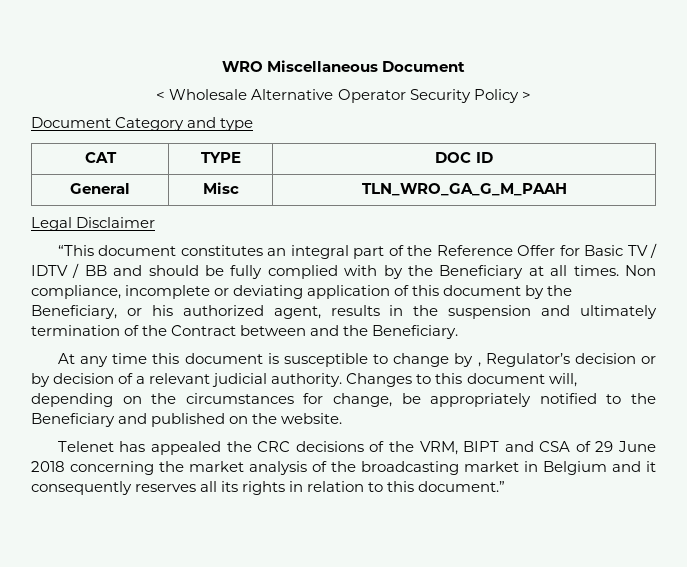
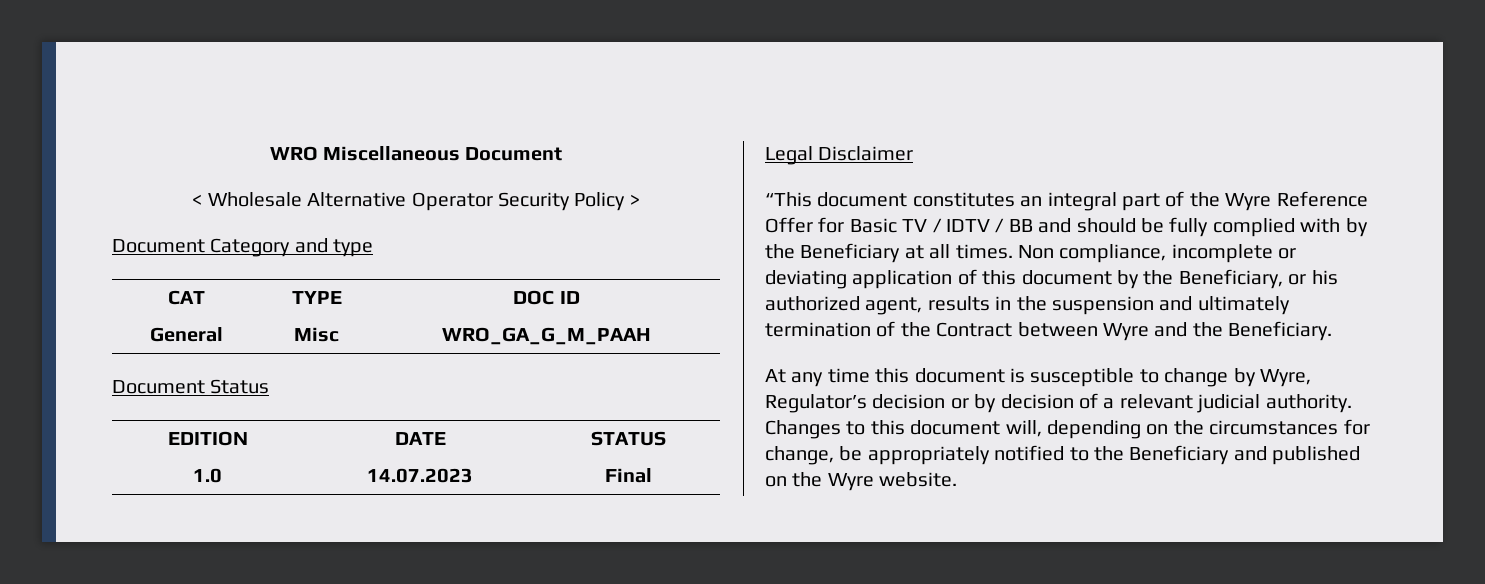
- General | Misc | TLN_WRO_GA_G_M_PAAH
+ General | Misc | WRO_GA_G_M_PAAH
+ Document Status
+ EDITION | DATE | STATUS
+ 1.0 | 14.07.2023 | Final
- “This document constitutes an integral part of the Reference Offer for Basic TV / IDTV / BB and should be fully complied with by the Beneficiary at all times.
+ “This document constitutes an integral part of the Wyre Reference Offer for Basic TV / IDTV / BB and should be fully complied with by the Beneficiary at all times.
- Non compliance, incomplete or deviating application of this document by the Beneficiary, or his authorized agent, results in the suspension and ultimately termination of the Contract between and the Beneficiary.
+ Non compliance, incomplete or deviating application of this document by the Beneficiary, or his authorized agent, results in the suspension and ultimately termination of the Contract between Wyre and the Beneficiary.
- At any time this document is susceptible to change by , Regulator’s decision or by decision of a relevant judicial authority.
+ At any time this document is susceptible to change by Wyre, Regulator’s decision or by decision of a relevant judicial authority.
- Changes to this document will, depending on the circumstances for change, be appropriately notified to the Beneficiary and published on the website.
+ Changes to this document will, depending on the circumstances for change, be appropriately notified to the Beneficiary and published on the Wyre website.
- Telenet has appealed the CRC decisions of the VRM, BIPT and CSA of 29 June 2018 concerning the market analysis of the broadcasting market in Belgium and it consequently reserves all its rights in relation to this document.”

